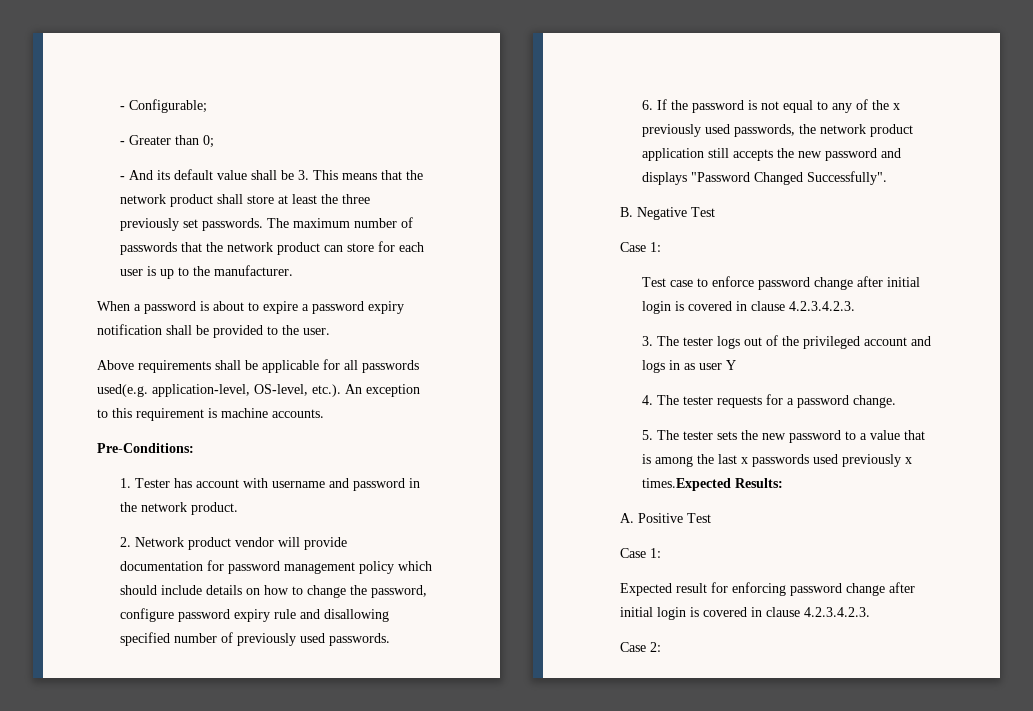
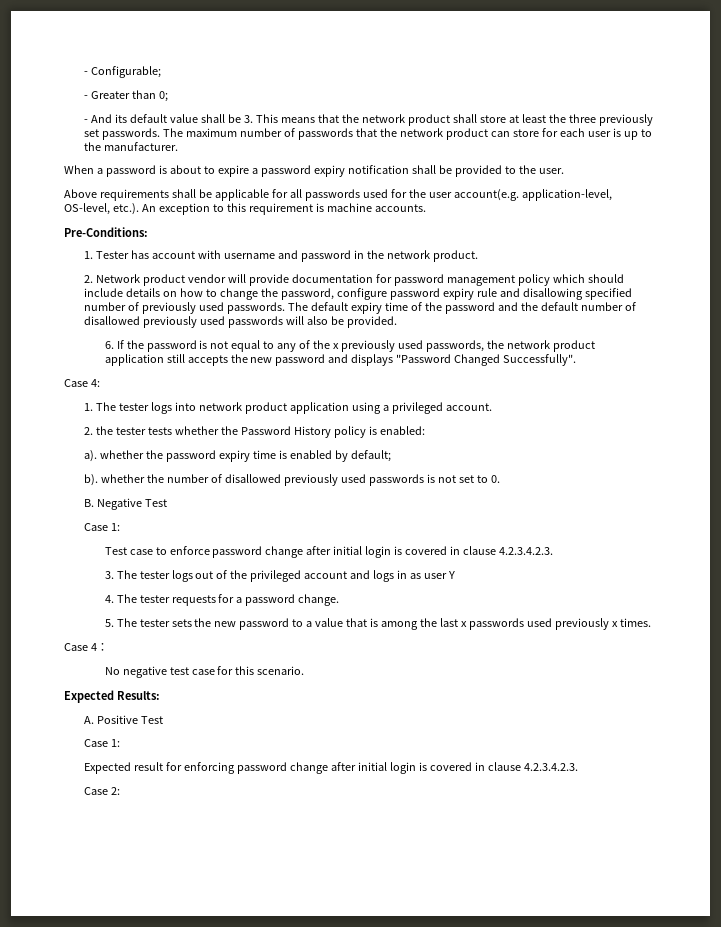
- Above requirements shall be applicable for all passwords used(e.g. application-level, OS-level, etc.). An exception to this requirement is machine accounts.
+ Above requirements shall be applicable for all passwords used for the user account(e.g. application-level, OS-level, etc.). An exception to this requirement is machine accounts.
+ The default expiry time of the password and the default number of disallowed previously used passwords will also be provided.
+ Case 4:
+ 1. The tester logs into network product application using a privileged account.
+ 2. the tester tests whether the Password History policy is enabled:
+ a). whether the password expiry time is enabled by default;
+ b). whether the number of disallowed previously used passwords is not set to 0.
- 5. The tester sets the new password to a value that is among the last x passwords used previously x times.Expected Results:
+ 5. The tester sets the new password to a value that is among the last x passwords used previously x times.
+ Case 4：
+ No negative test case for this scenario.
+ Expected Results:

